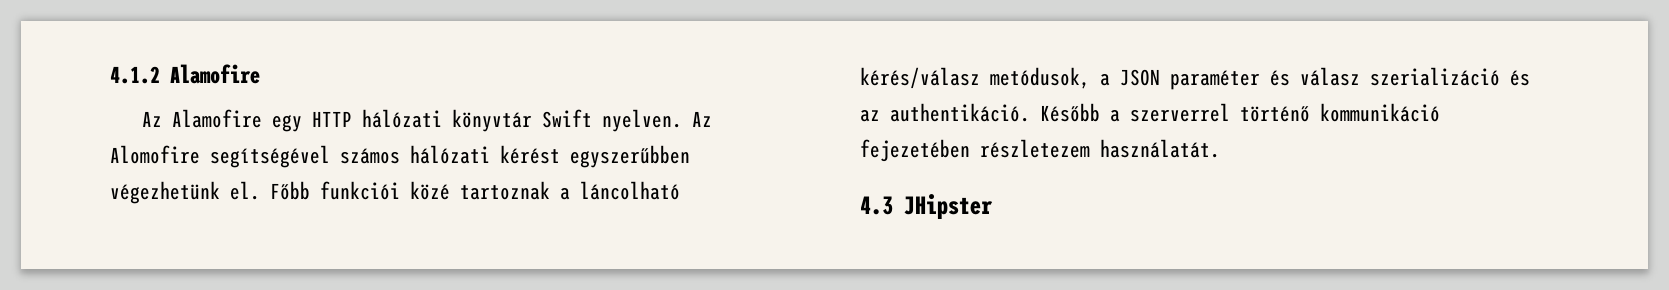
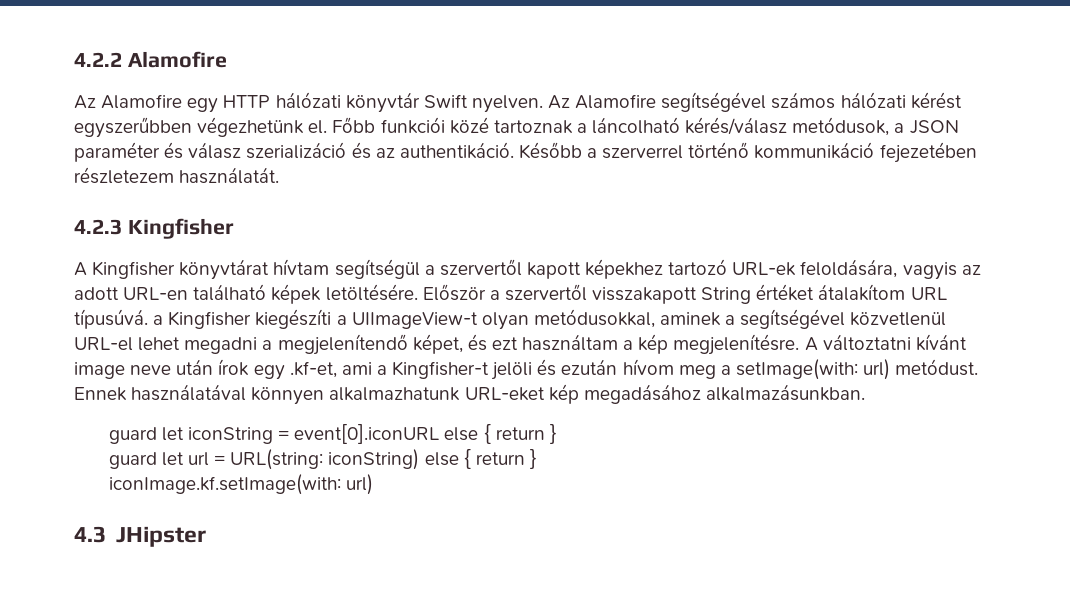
- 4.1.2 Alamofire
+ 4.2.2 Alamofire
- Az Alomofire segítségével számos hálózati kérést egyszerűbben végezhetünk el.
+ Az Alamofire segítségével számos hálózati kérést egyszerűbben végezhetünk el.
+ 4.2.3 Kingfisher
+ A Kingfisher könyvtárat hívtam segítségül a szervertől kapott képekhez tartozó URL-ek feloldására, vagyis az adott URL-en található képek letöltésére. Először a szervertől visszakapott String értéket átalakítom URL típusúvá. a Kingfisher kiegészíti a UIImageView-t olyan metódusokkal, aminek a segítségével közvetlenül URL-el lehet megadni a megjelenítendő képet, és ezt használtam a kép megjelenítésre. A változtatni kívánt image neve után írok egy .kf-et, ami a Kingfisher-t jelöli és ezután hívom meg a setImage(with: url) metódust. Ennek használatával könnyen alkalmazhatunk URL-eket kép megadásához alkalmazásunkban.
+ guard let iconString = event[0].iconURL else { return }
+ guard let url = URL(string: iconString) else { return }
+ iconImage.kf.setImage(with: url)

